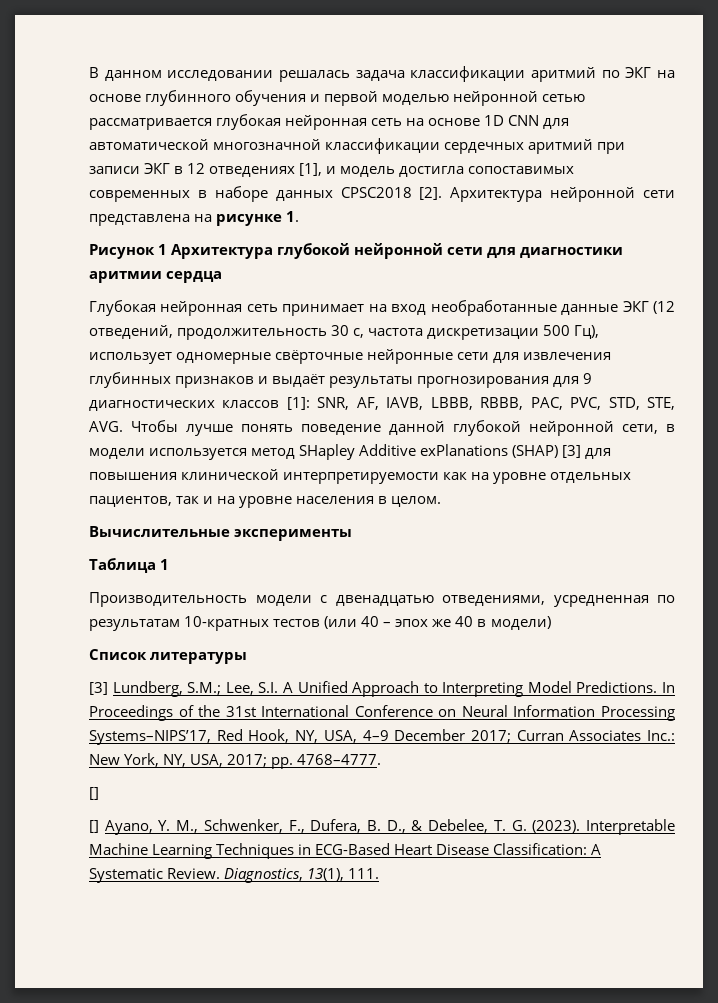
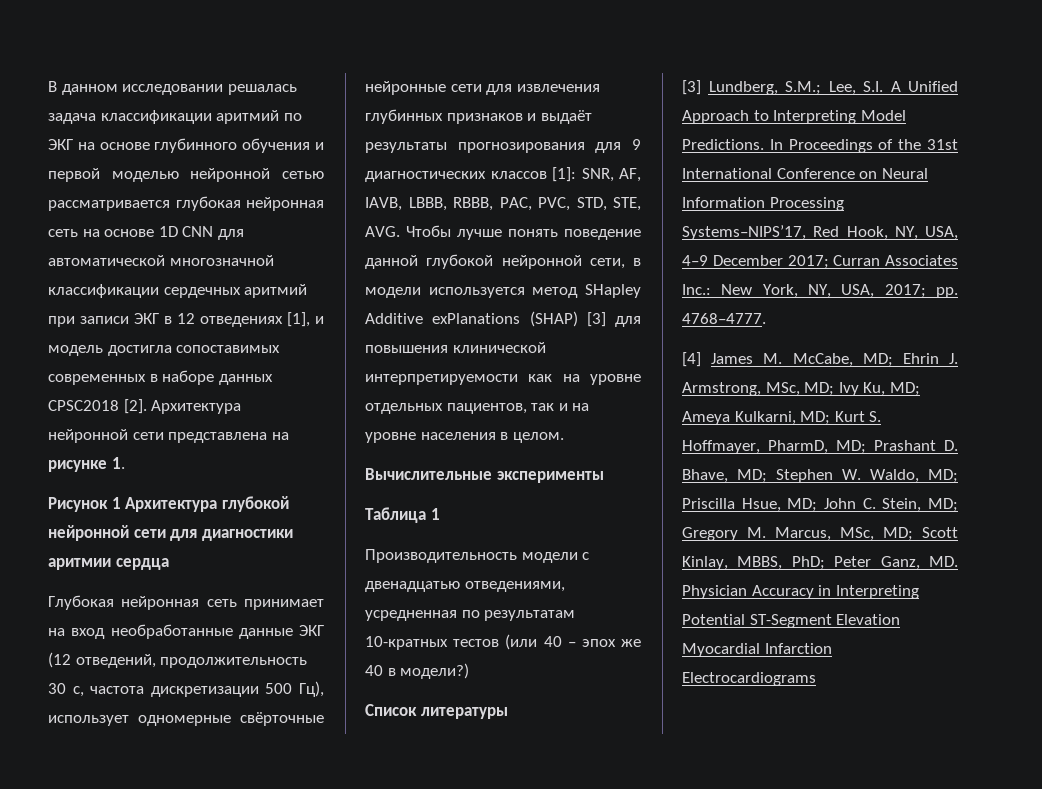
- Производительность модели с двенадцатью отведениями, усредненная по результатам 10-кратных тестов (или 40 – эпох же 40 в модели)
+ Производительность модели с двенадцатью отведениями, усредненная по результатам 10-кратных тестов (или 40 – эпох же 40 в модели?)
  In Proceedings of the 31st International Conference on Neural Information Processing Systems–NIPS’17, Red Hook, NY, USA, 4–9 December 2017; Curran Associates Inc.: New York, NY, USA, 2017; pp. 4768–4777.
- []
- [] Ayano, Y. M., Schwenker, F., Dufera, B. D., & Debelee, T. G. (2023). Interpretable Machine Learning Techniques in ECG-Based Heart Disease Classification: A Systematic Review. Diagnostics, 13(1), 111.
+ [4] James M. McCabe, MD; Ehrin J. Armstrong, MSc, MD; Ivy Ku, MD; Ameya Kulkarni, MD; Kurt S. Hoffmayer, PharmD, MD; Prashant D. Bhave, MD; Stephen W. Waldo, MD; Priscilla Hsue, MD; John C. Stein, MD; Gregory M. Marcus, MSc, MD; Scott Kinlay, MBBS, PhD; Peter Ganz, MD. Physician Accuracy in Interpreting Potential ST-Segment Elevation Myocardial Infarction Electrocardiograms

